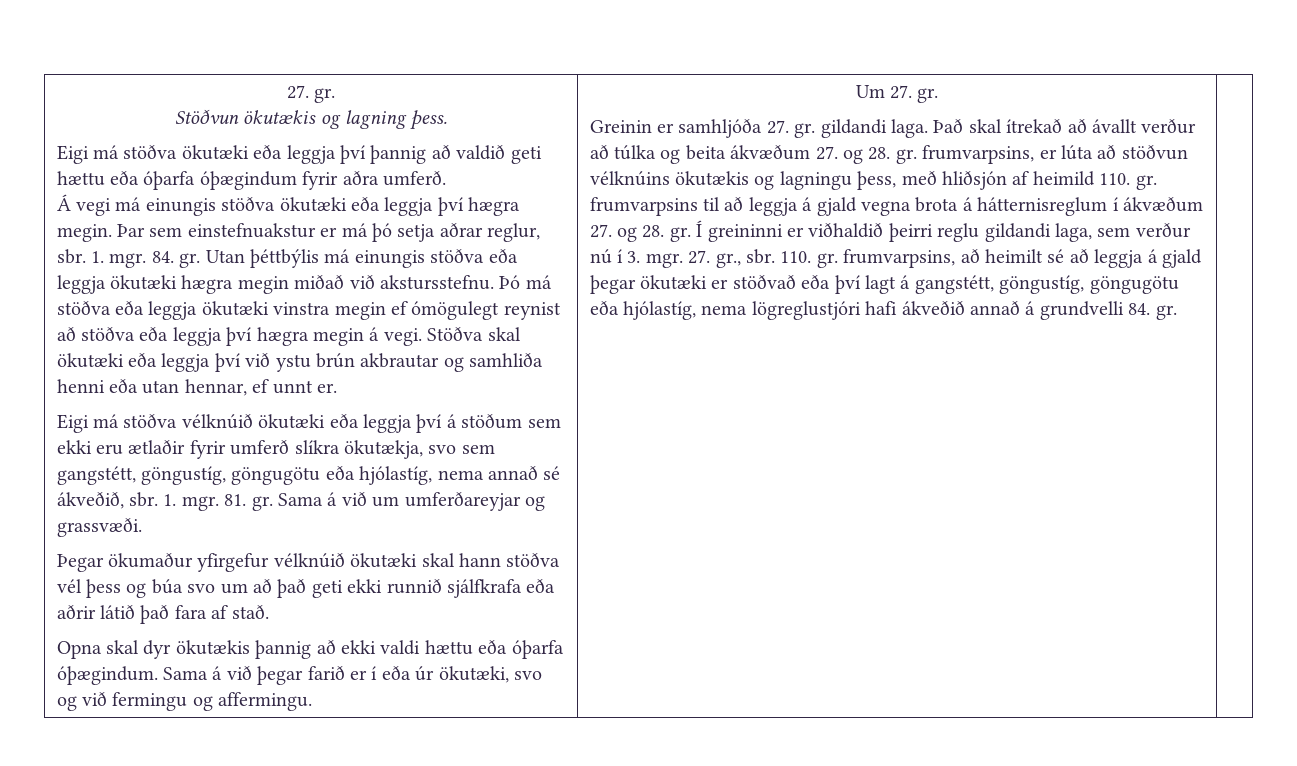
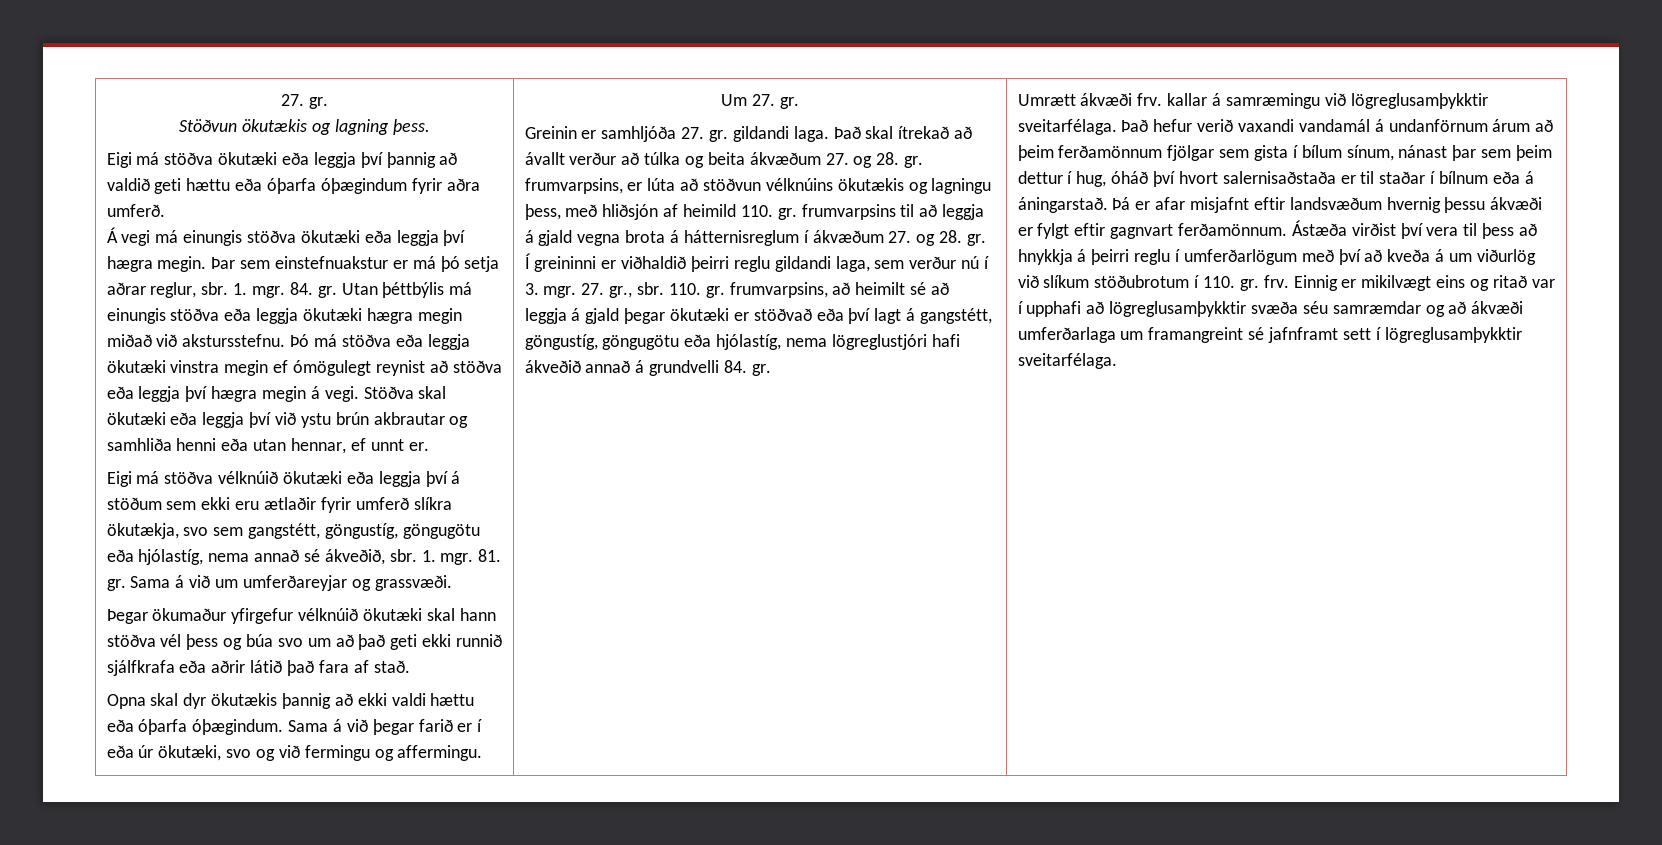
+ Umrætt ákvæði frv. kallar á samræmingu við lögreglusamþykktir sveitarfélaga. Það hefur verið vaxandi vandamál á undanförnum árum að þeim ferðamönnum fjölgar sem gista í bílum sínum, nánast þar sem þeim dettur í hug, óháð því hvort salernisaðstaða er til staðar í bílnum eða á áningarstað. Þá er afar misjafnt eftir landsvæðum hvernig þessu ákvæði er fylgt eftir gagnvart ferðamönnum. Ástæða virðist því vera til þess að hnykkja á þeirri reglu í umferðarlögum með því að kveða á um viðurlög við slíkum stöðubrotum í 110. gr. frv. Einnig er mikilvægt eins og ritað var í upphafi að lögreglusamþykktir svæða séu samræmdar og að ákvæði umferðarlaga um framangreint sé jafnframt sett í lögreglusamþykktir sveitarfélaga.

